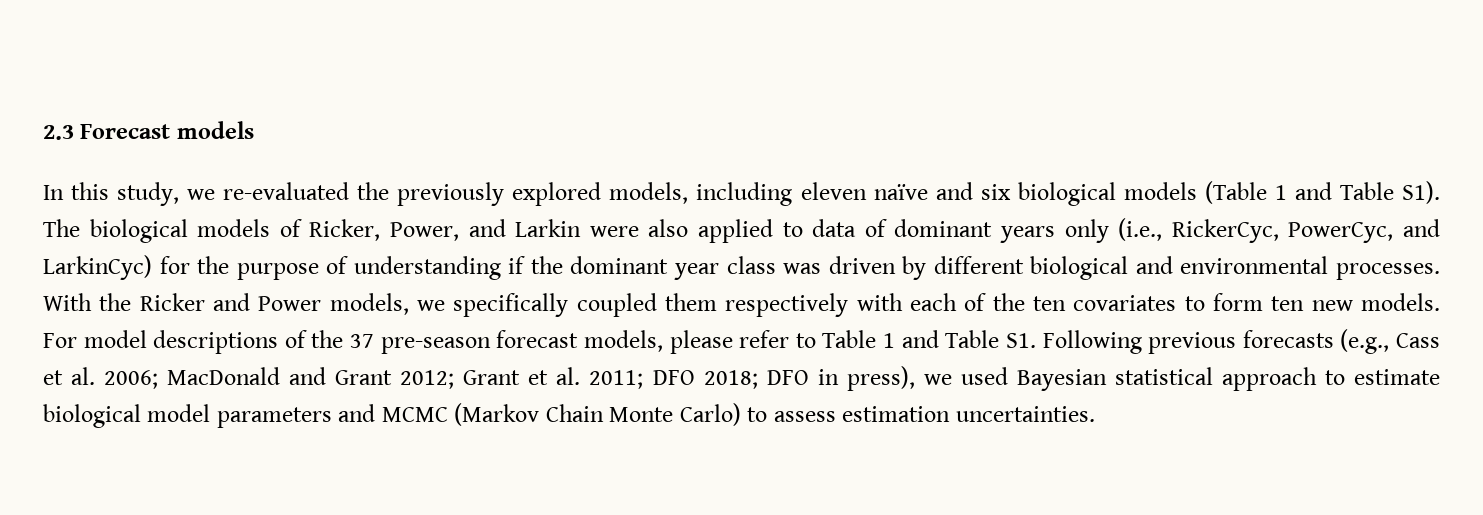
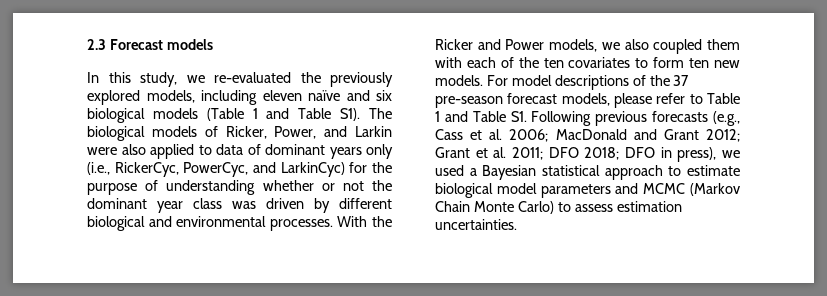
- In this study, we re-evaluated the previously explored models, including eleven naïve and six biological models (Table 1 and Table S1). The biological models of Ricker, Power, and Larkin were also applied to data of dominant years only (i.e., RickerCyc, PowerCyc, and LarkinCyc) for the purpose of understanding if the dominant year class was driven by different biological and environmental processes.
+ In this study, we re-evaluated the previously explored models, including eleven naïve and six biological models (Table 1 and Table S1). The biological models of Ricker, Power, and Larkin were also applied to data of dominant years only (i.e., RickerCyc, PowerCyc, and LarkinCyc) for the purpose of understanding whether or not the dominant year class was driven by different biological and environmental processes.
- With the Ricker and Power models, we specifically coupled them respectively with each of the ten covariates to form ten new models.
+ With the Ricker and Power models, we also coupled them with each of the ten covariates to form ten new models.
- For model descriptions of the 37 pre-season forecast models, please refer to Table 1 and Table S1. Following previous forecasts (e.g., Cass et al. 2006; MacDonald and Grant 2012; Grant et al. 2011; DFO 2018; DFO in press), we used Bayesian statistical approach to estimate biological model parameters and MCMC (Markov Chain Monte Carlo) to assess estimation uncertainties.
+ For model descriptions of the 37 pre-season forecast models, please refer to Table 1 and Table S1. Following previous forecasts (e.g., Cass et al. 2006; MacDonald and Grant 2012; Grant et al. 2011; DFO 2018; DFO in press), we used a Bayesian statistical approach to estimate biological model parameters and MCMC (Markov Chain Monte Carlo) to assess estimation uncertainties.

